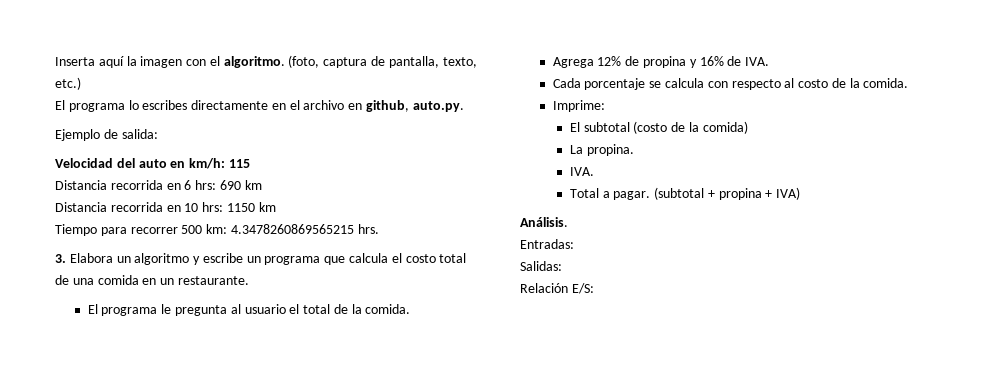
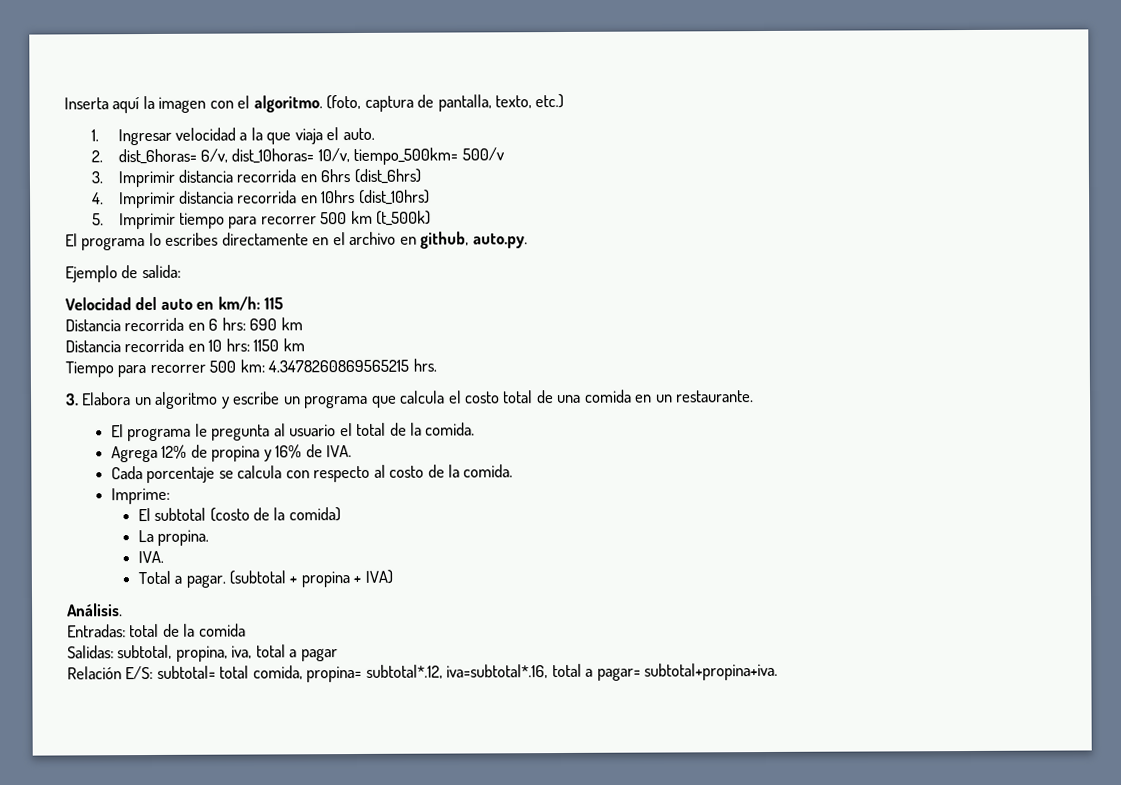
+ 1. Ingresar velocidad a la que viaja el auto.
+ 2. dist_6horas= 6/v, dist_10horas= 10/v, tiempo_500km= 500/v
+ 3. Imprimir distancia recorrida en 6hrs (dist_6hrs)
+ 4. Imprimir distancia recorrida en 10hrs (dist_10hrs)
+ 5. Imprimir tiempo para recorrer 500 km (t_500k)
- Entradas:
- Salidas:
- Relación E/S:
+ Entradas: total de la comida
+ Salidas: subtotal, propina, iva, total a pagar
+ Relación E/S: subtotal= total comida, propina= subtotal*.12, iva=subtotal*.16, total a pagar= subtotal+propina+iva.

